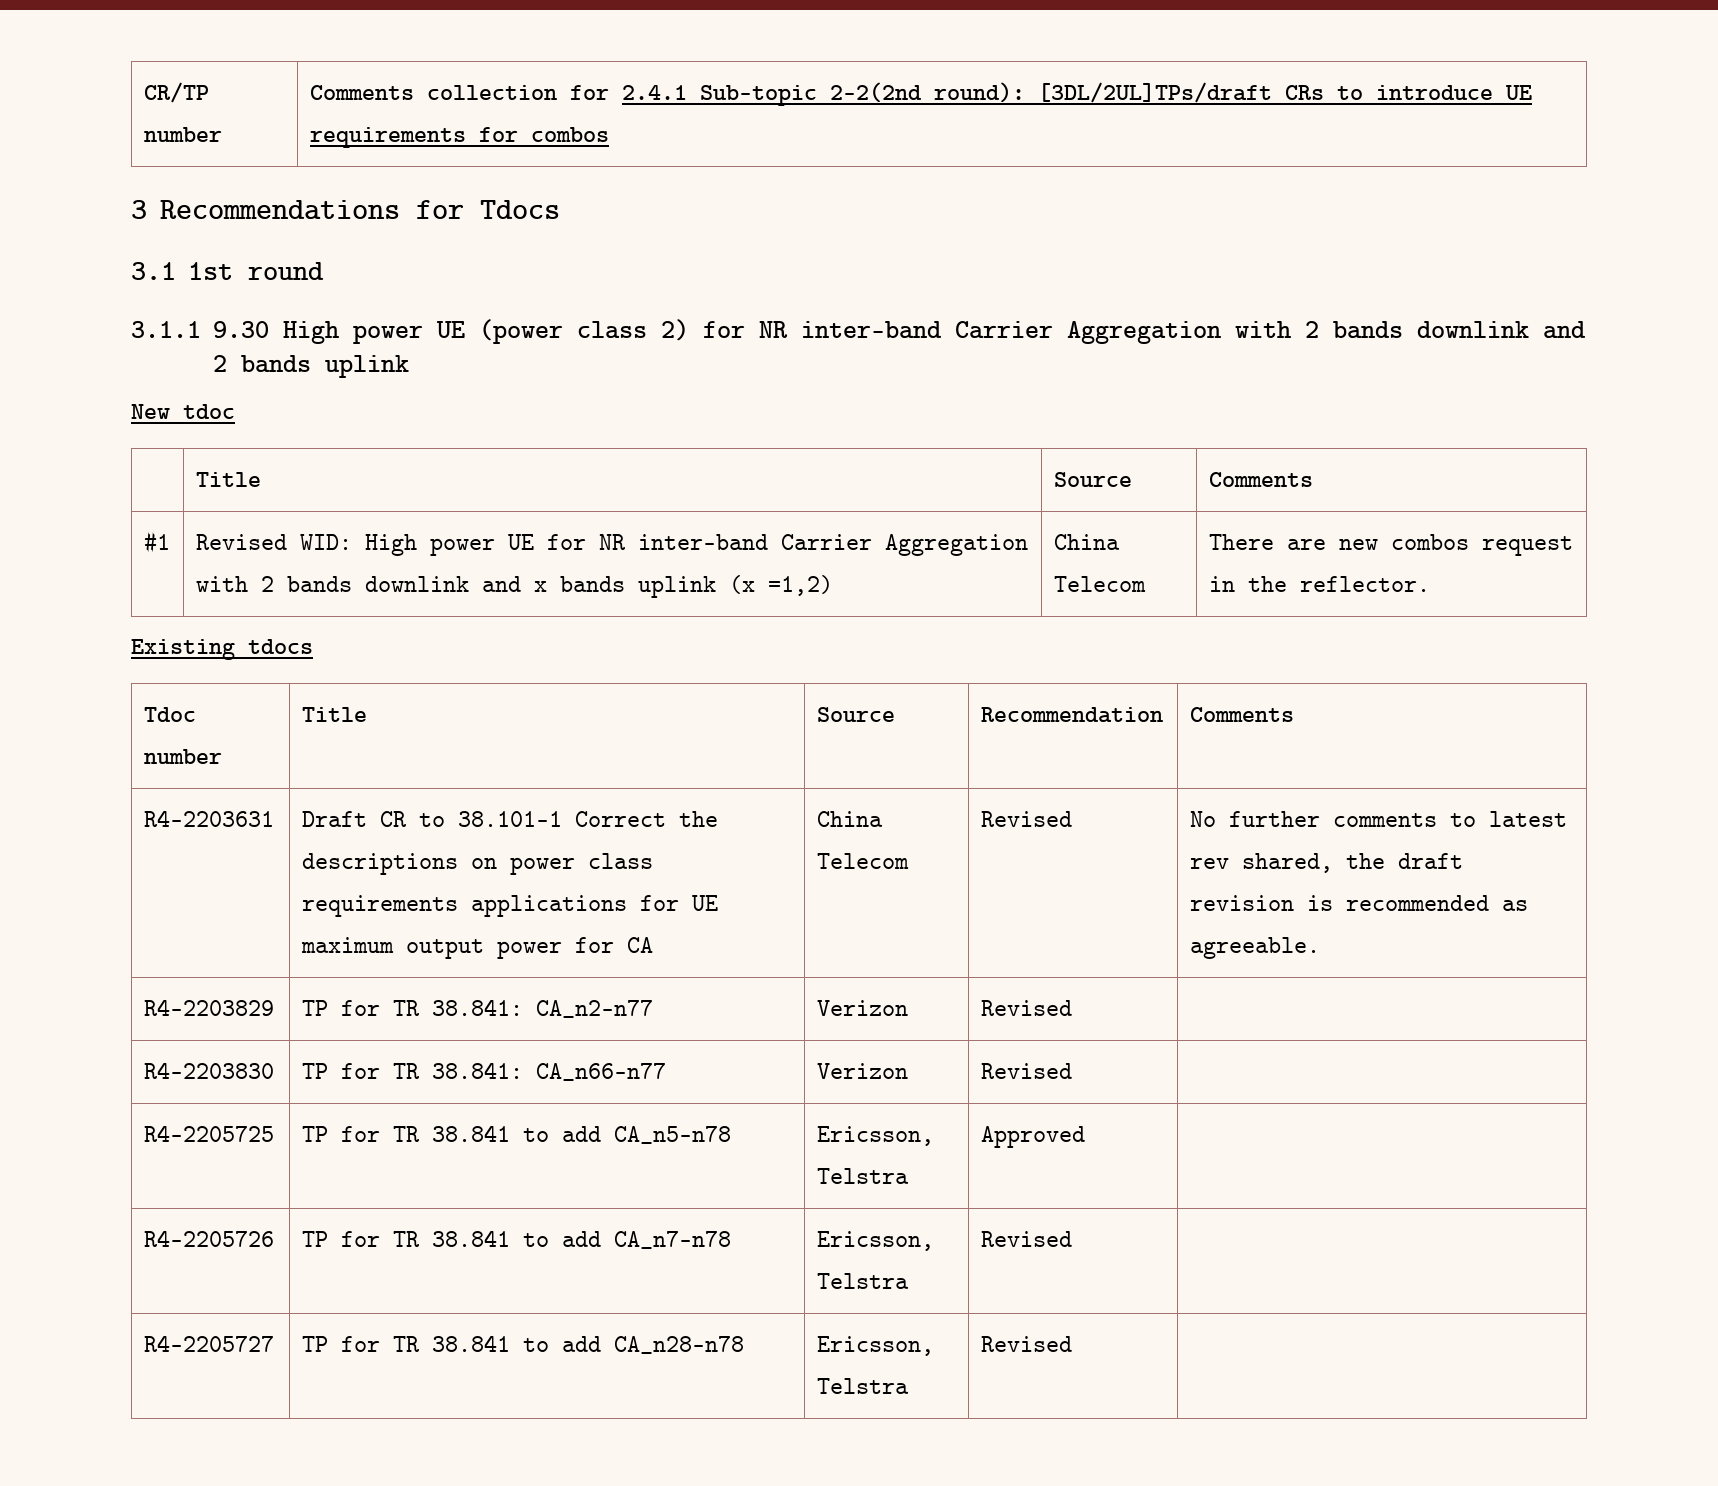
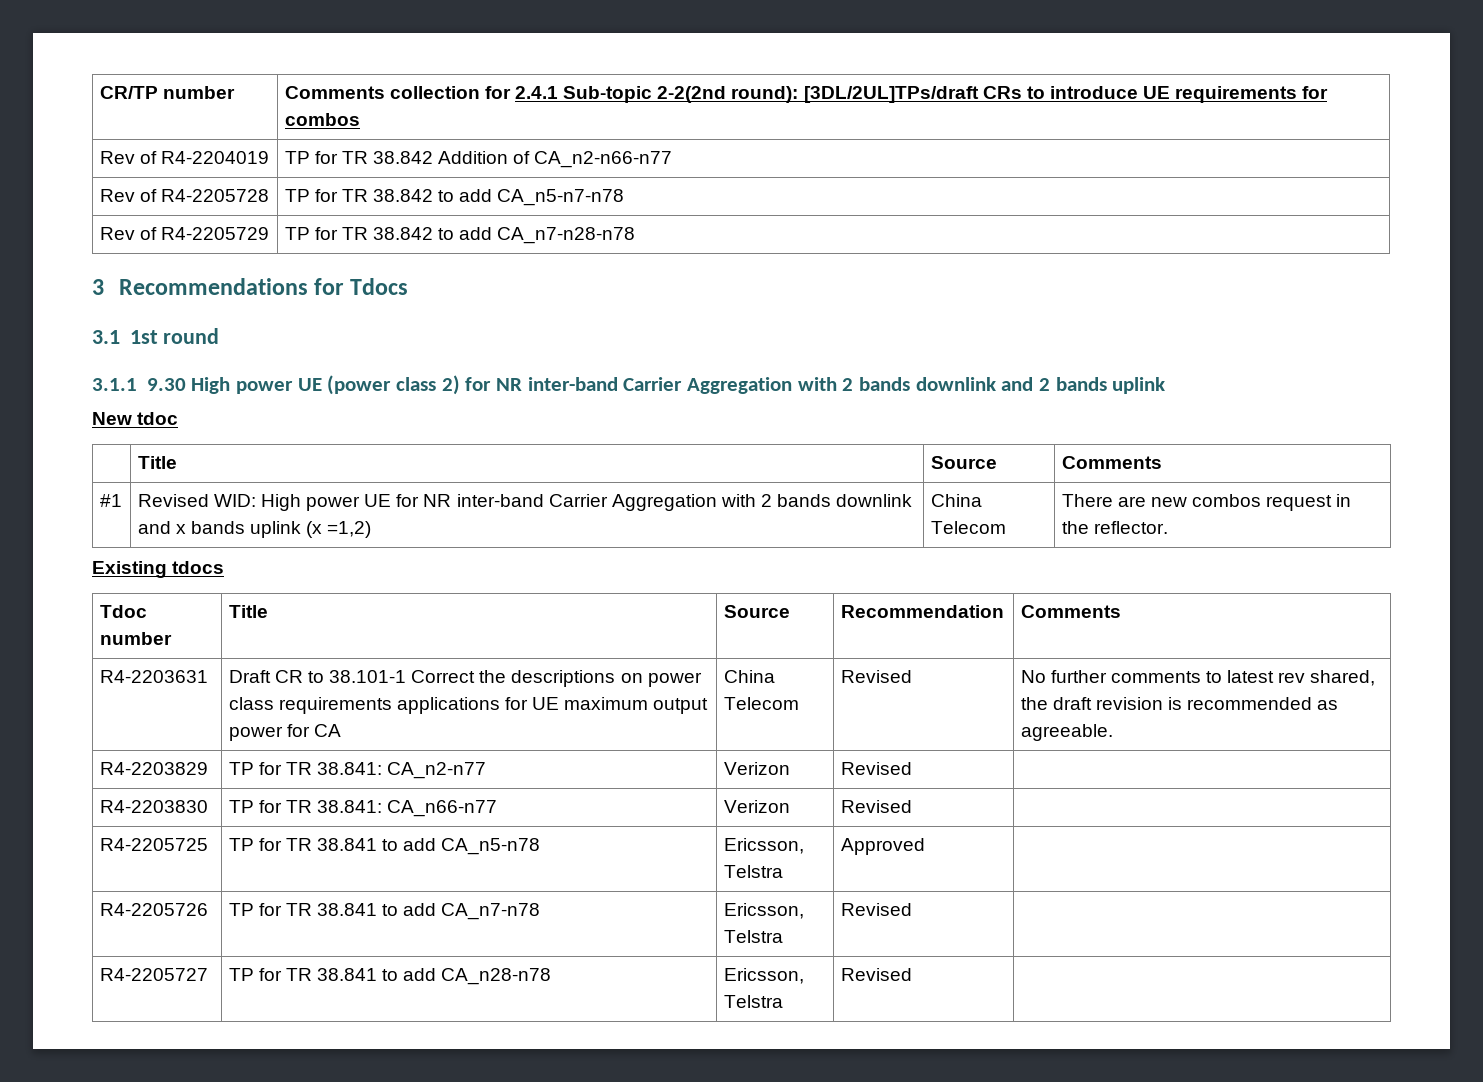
+ Rev of R4-2204019 | TP for TR 38.842 Addition of CA_n2-n66-n77
+ Rev of R4-2205728 | TP for TR 38.842 to add CA_n5-n7-n78
+ Rev of R4-2205729 | TP for TR 38.842 to add CA_n7-n28-n78

